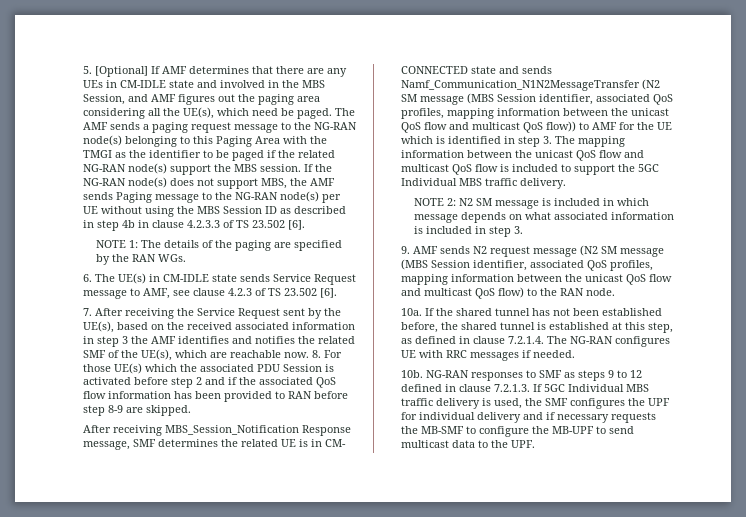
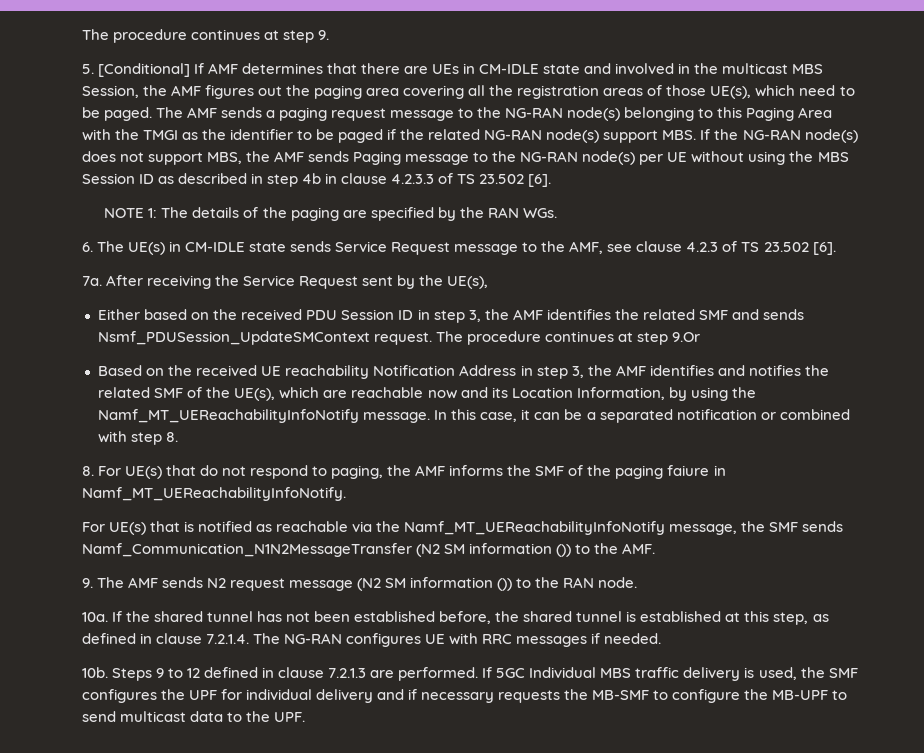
- 5. [Optional] If AMF determines that there are any UEs in CM-IDLE state and involved in the MBS Session, and AMF figures out the paging area considering all the UE(s), which need be paged.
+ The procedure continues at step 9.
+ 5. [Conditional] If AMF determines that there are UEs in CM-IDLE state and involved in the multicast MBS Session, the AMF figures out the paging area covering all the registration areas of those UE(s), which need to be paged.
- The AMF sends a paging request message to the NG-RAN node(s) belonging to this Paging Area with the TMGI as the identifier to be paged if the related NG-RAN node(s) support the MBS session. If the NG-RAN node(s) does not support MBS, the AMF sends Paging message to the NG-RAN node(s) per UE without using the MBS Session ID as described in step 4b in clause 4.2.3.3 of TS 23.502 [6].
+ The AMF sends a paging request message to the NG-RAN node(s) belonging to this Paging Area with the TMGI as the identifier to be paged if the related NG-RAN node(s) support MBS. If the NG-RAN node(s) does not support MBS, the AMF sends Paging message to the NG-RAN node(s) per UE without using the MBS Session ID as described in step 4b in clause 4.2.3.3 of TS 23.502 [6].
- 6. The UE(s) in CM-IDLE state sends Service Request message to AMF, see clause 4.2.3 of TS 23.502 [6].
+ 6. The UE(s) in CM-IDLE state sends Service Request message to the AMF, see clause 4.2.3 of TS 23.502 [6].
- 7. After receiving the Service Request sent by the UE(s), based on the received associated information in step 3 the AMF identifies and notifies the related SMF of the UE(s), which are reachable now. 8. For those UE(s) which the associated PDU Session is activated before step 2 and if the associated QoS flow information has been provided to RAN before step 8-9 are skipped.
- After receiving MBS_Session_Notification Response message, SMF determines the related UE is in CM- CONNECTED state and sends Namf_Communication_N1N2MessageTransfer (N2 SM message (MBS Session identifier, associated QoS profiles, mapping information between the unicast QoS flow and multicast QoS flow)) to AMF for the UE which is identified in step 3. The mapping information between the unicast QoS flow and multicast QoS flow is included to support the 5GC Individual MBS traffic delivery.
- NOTE 2: N2 SM message is included in which message depends on what associated information is included in step 3.
- 9. AMF sends N2 request message (N2 SM message (MBS Session identifier, associated QoS profiles, mapping information between the unicast QoS flow and multicast QoS flow) to the RAN node.
+ 7a. After receiving the Service Request sent by the UE(s),
+ Either based on the received PDU Session ID in step 3, the AMF identifies the related SMF and sends Nsmf_PDUSession_UpdateSMContext request. The procedure continues at step 9.Or
+ Based on the received UE reachability Notification Address in step 3, the AMF identifies and notifies the related SMF of the UE(s), which are reachable now and its Location Information, by using the Namf_MT_UEReachabilityInfoNotify message. In this case, it can be a separated notification or combined with step 8.
+ 8. For UE(s) that do not respond to paging, the AMF informs the SMF of the paging faiure in Namf_MT_UEReachabilityInfoNotify.
+ For UE(s) that is notified as reachable via the Namf_MT_UEReachabilityInfoNotify message, the SMF sends Namf_Communication_N1N2MessageTransfer (N2 SM information ()) to the AMF.
+ 9. The AMF sends N2 request message (N2 SM information ()) to the RAN node.
- NG-RAN responses to SMF as steps 9 to 12 defined in clause 7.2.1.3. If 5GC Individual MBS traffic delivery is used, the SMF configures the UPF for individual delivery and if necessary requests the MB-SMF to configure the MB-UPF to send multicast data to the UPF.
+ Steps 9 to 12 defined in clause 7.2.1.3 are performed. If 5GC Individual MBS traffic delivery is used, the SMF configures the UPF for individual delivery and if necessary requests the MB-SMF to configure the MB-UPF to send multicast data to the UPF.

